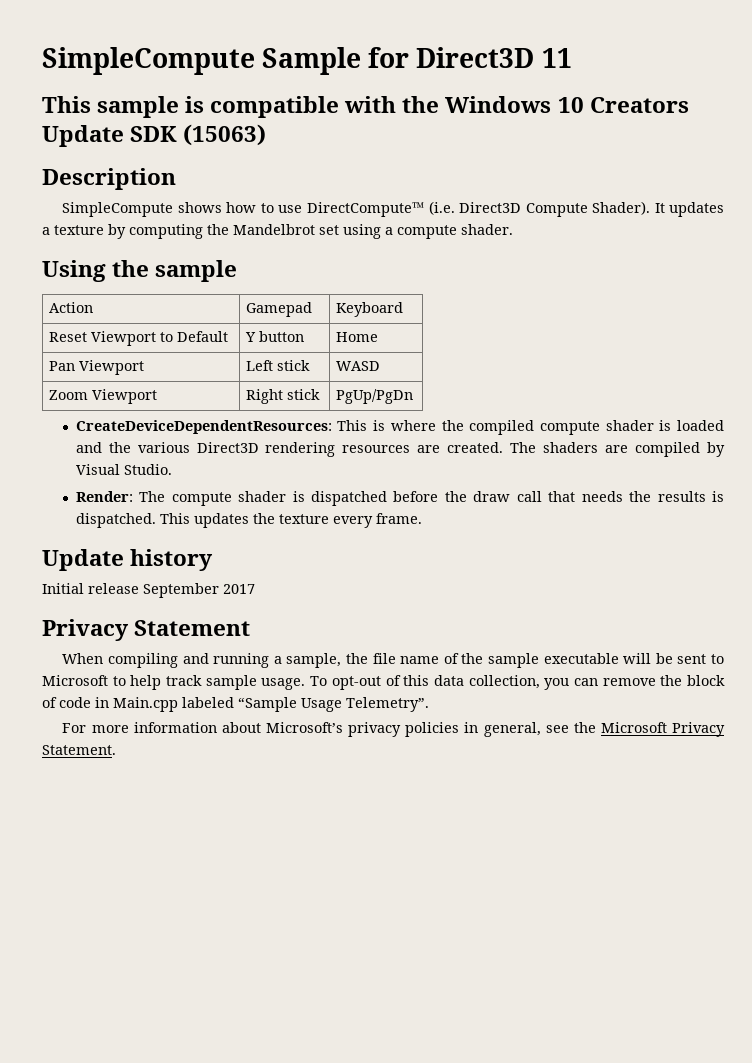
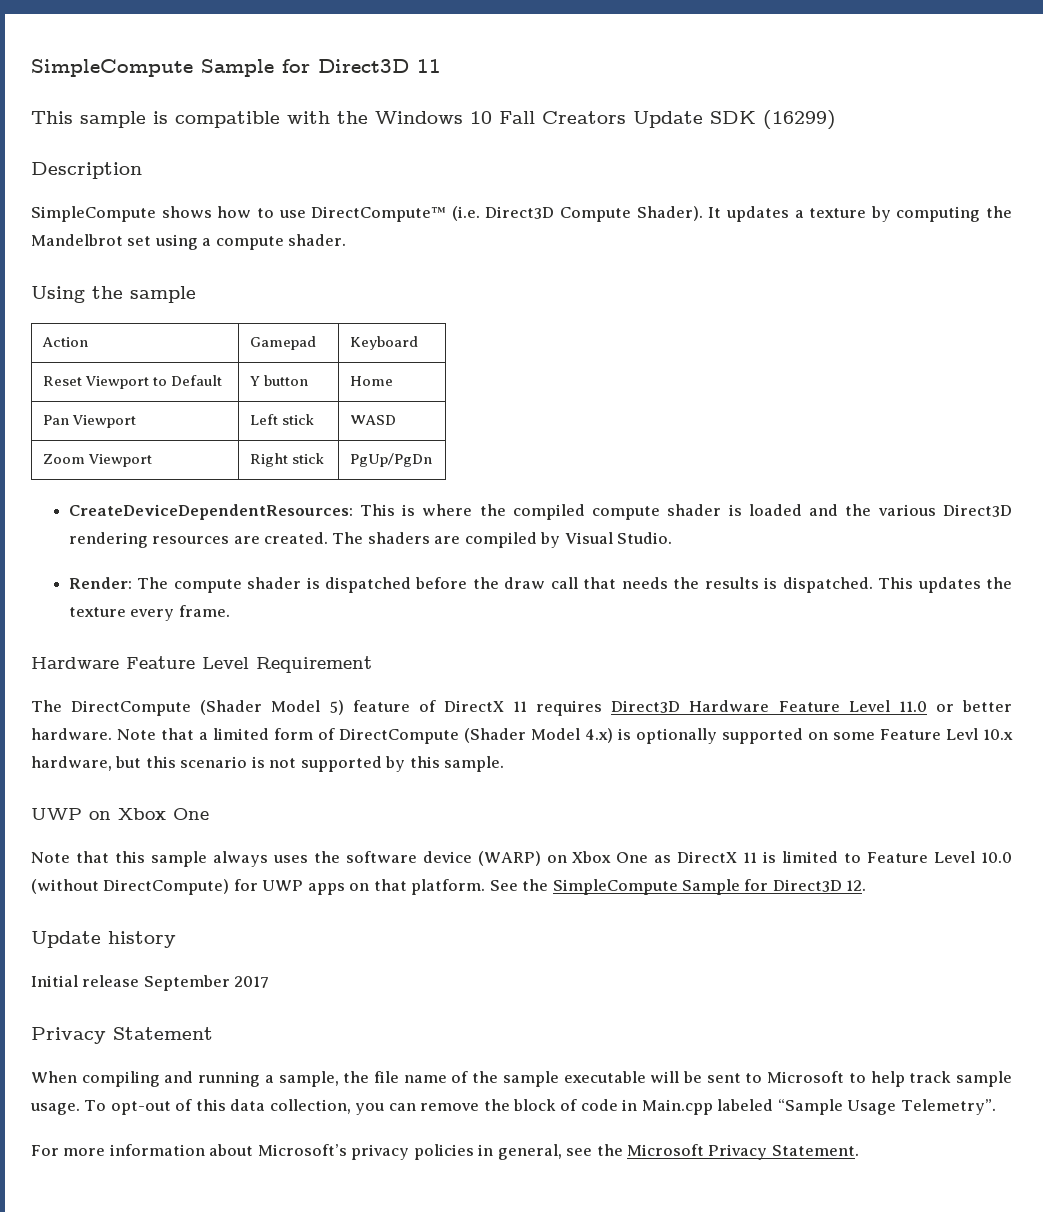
- This sample is compatible with the Windows 10 Creators Update SDK (15063)
+ This sample is compatible with the Windows 10 Fall Creators Update SDK (16299)
+ Hardware Feature Level Requirement
+ The DirectCompute (Shader Model 5) feature of DirectX 11 requires Direct3D Hardware Feature Level 11.0 or better hardware. Note that a limited form of DirectCompute (Shader Model 4.x) is optionally supported on some Feature Levl 10.x hardware, but this scenario is not supported by this sample.
+ UWP on Xbox One
+ Note that this sample always uses the software device (WARP) on Xbox One as DirectX 11 is limited to Feature Level 10.0 (without DirectCompute) for UWP apps on that platform. See the SimpleCompute Sample for Direct3D 12.

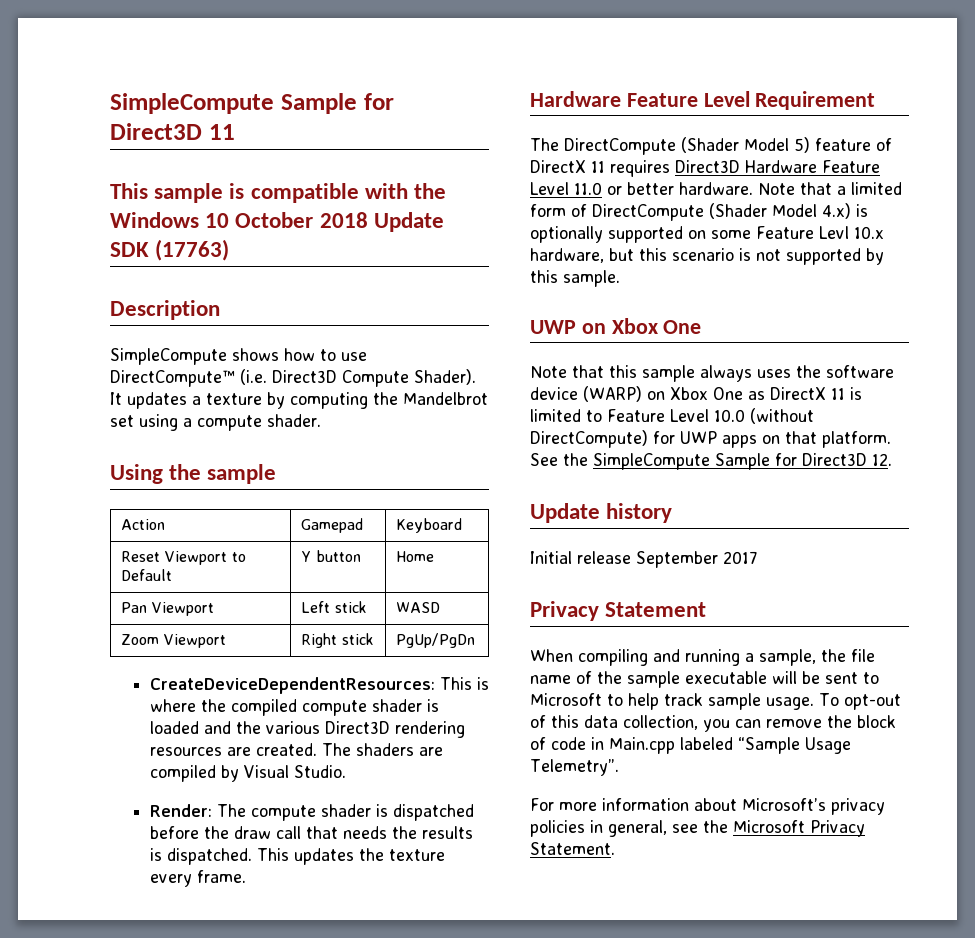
- This sample is compatible with the Windows 10 Fall Creators Update SDK (16299)
+ This sample is compatible with the Windows 10 October 2018 Update SDK (17763)

